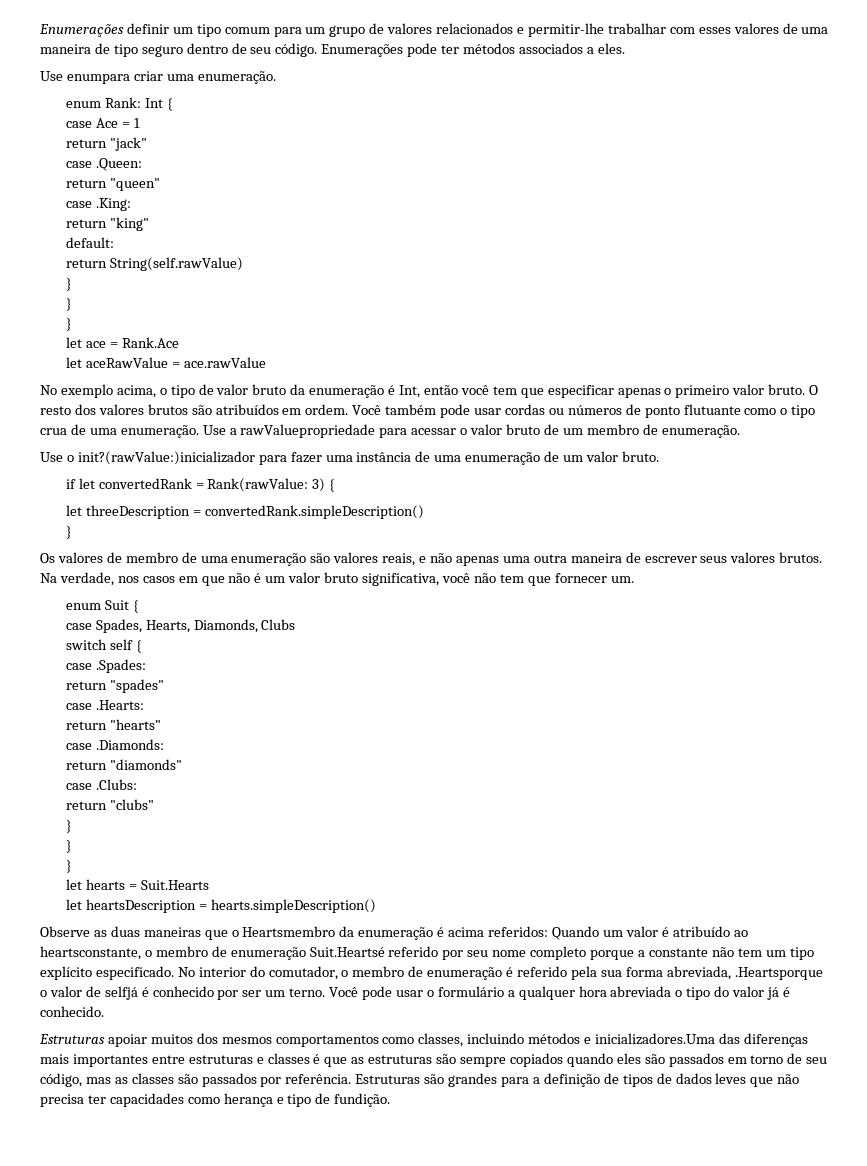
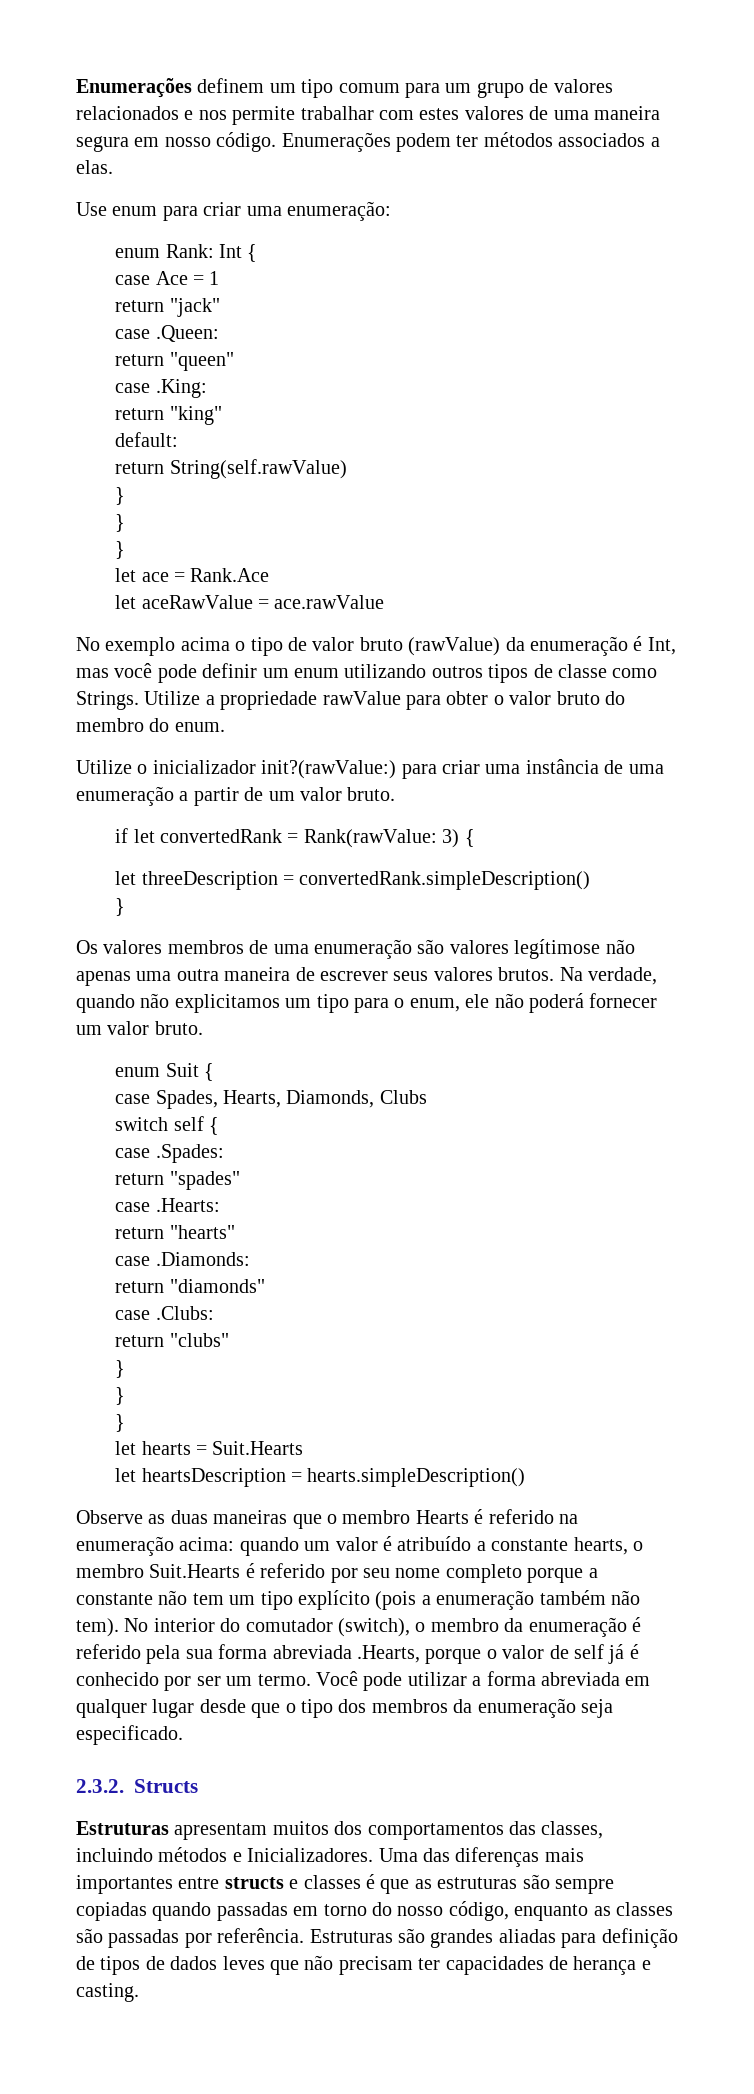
- Enumerações definir um tipo comum para um grupo de valores relacionados e permitir-lhe trabalhar com esses valores de uma maneira de tipo seguro dentro de seu código.
+ Enumerações definem um tipo comum para um grupo de valores relacionados e nos permite trabalhar com estes valores de uma maneira segura em nosso código.
- Enumerações pode ter métodos associados a eles.
- Use enumpara criar uma enumeração.
+ Enumerações podem ter métodos associados a elas.
+ Use enum para criar uma enumeração:
- No exemplo acima, o tipo de valor bruto da enumeração é Int, então você tem que especificar apenas o primeiro valor bruto. O resto dos valores brutos são atribuídos em ordem. Você também pode usar cordas ou números de ponto flutuante como o tipo crua de uma enumeração. Use a rawValuepropriedade para acessar o valor bruto de um membro de enumeração.
- Use o init?(rawValue:)inicializador para fazer uma instância de uma enumeração de um valor bruto.
+ No exemplo acima o tipo de valor bruto (rawValue) da enumeração é Int, mas você pode definir um enum utilizando outros tipos de classe como Strings. Utilize a propriedade rawValue para obter o valor bruto do membro do enum.
+ Utilize o inicializador init?(rawValue:) para criar uma instância de uma enumeração a partir de um valor bruto.
- Os valores de membro de uma enumeração são valores reais, e não apenas uma outra maneira de escrever seus valores brutos.
+ Os valores membros de uma enumeração são valores legítimose não apenas uma outra maneira de escrever seus valores brutos.
- Na verdade, nos casos em que não é um valor bruto significativa, você não tem que fornecer um.
+ Na verdade, quando não explicitamos um tipo para o enum, ele não poderá fornecer um valor bruto.
- Observe as duas maneiras que o Heartsmembro da enumeração é acima referidos: Quando um valor é atribuído ao heartsconstante, o membro de enumeração Suit.Heartsé referido por seu nome completo porque a constante não tem um tipo explícito especificado.
+ Observe as duas maneiras que o membro Hearts é referido na enumeração acima: quando um valor é atribuído a constante hearts, o membro Suit.Hearts é referido por seu nome completo porque a constante não tem um tipo explícito (pois a enumeração também não tem).
- No interior do comutador, o membro de enumeração é referido pela sua forma abreviada, .Heartsporque o valor de selfjá é conhecido por ser um terno.
+ No interior do comutador (switch), o membro da enumeração é referido pela sua forma abreviada .Hearts, porque o valor de self já é conhecido por ser um termo.
- Você pode usar o formulário a qualquer hora abreviada o tipo do valor já é conhecido.
- Estruturas apoiar muitos dos mesmos comportamentos como classes, incluindo métodos e inicializadores.Uma das diferenças mais importantes entre estruturas e classes é que as estruturas são sempre copiados quando eles são passados em torno de seu código, mas as classes são passados por referência.
+ Você pode utilizar a forma abreviada em qualquer lugar desde que o tipo dos membros da enumeração seja especificado.
+ 2.3.2. Structs
+ Estruturas apresentam muitos dos comportamentos das classes, incluindo métodos e Inicializadores. Uma das diferenças mais importantes entre structs e classes é que as estruturas são sempre copiadas quando passadas em torno do nosso código, enquanto as classes são passadas por referência.
- Estruturas são grandes para a definição de tipos de dados leves que não precisa ter capacidades como herança e tipo de fundição.
+ Estruturas são grandes aliadas para definição de tipos de dados leves que não precisam ter capacidades de herança e casting.

